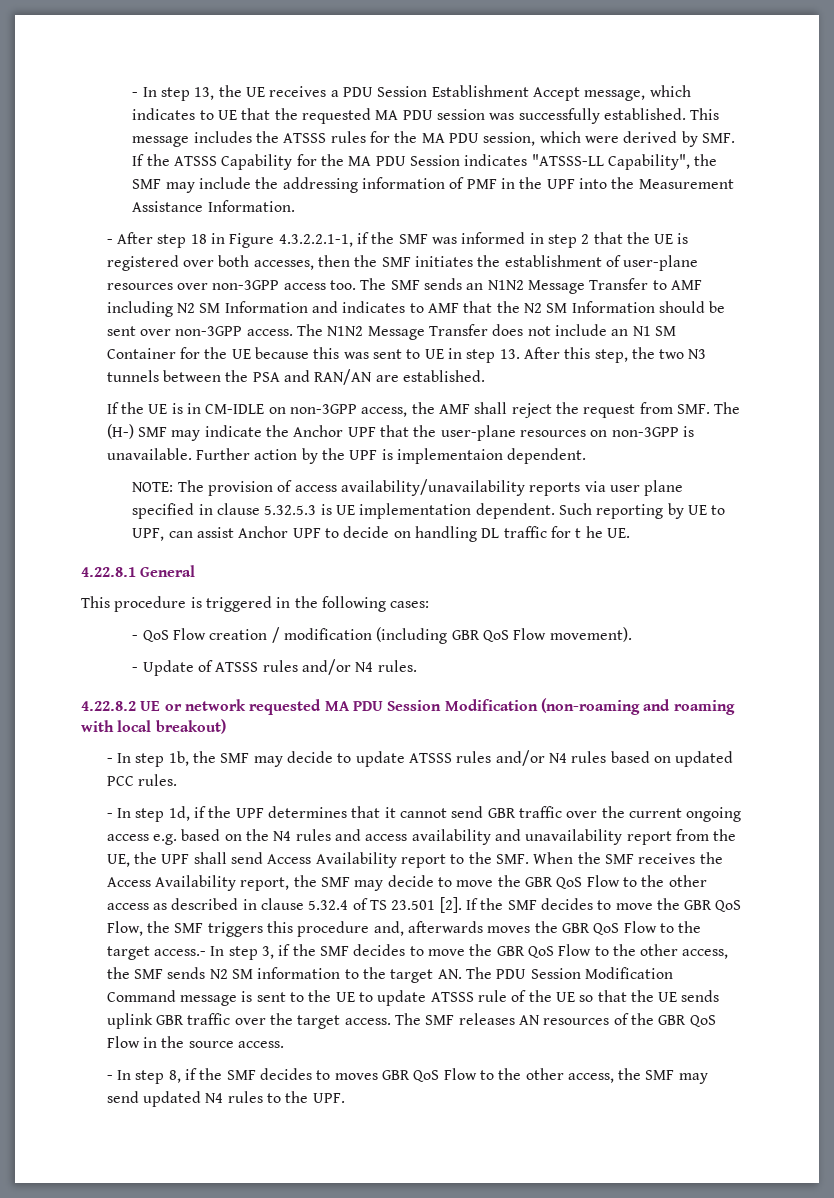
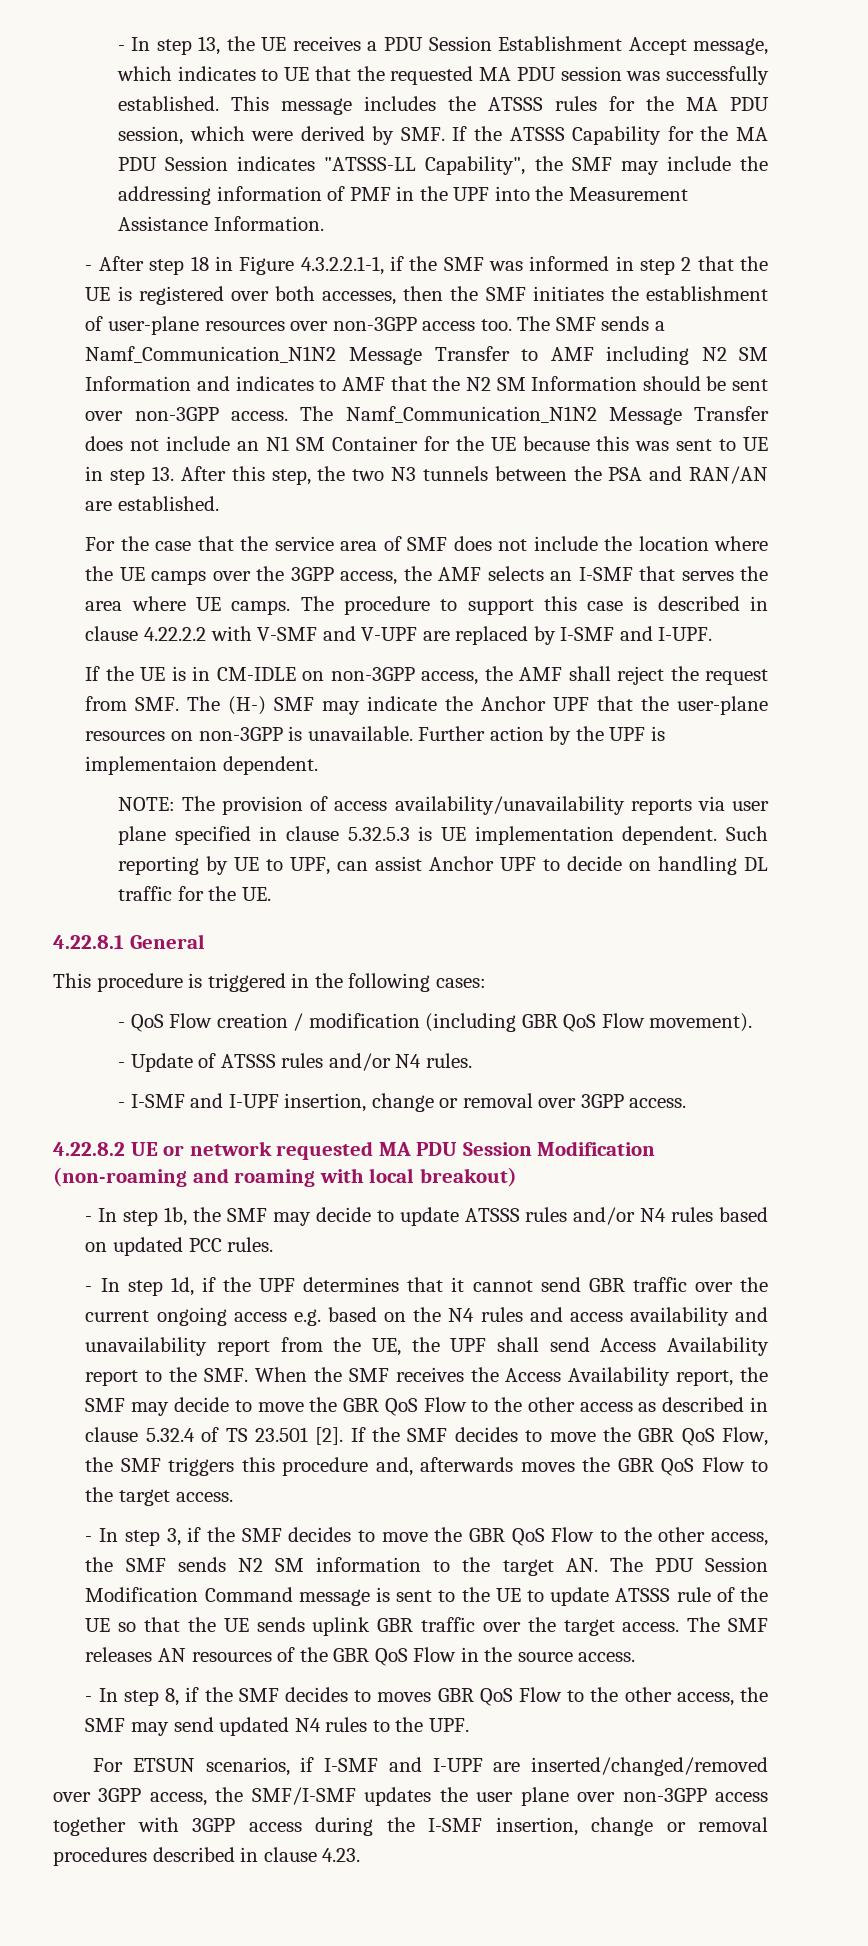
- The SMF sends an N1N2 Message Transfer to AMF including N2 SM Information and indicates to AMF that the N2 SM Information should be sent over non-3GPP access.
+ The SMF sends a Namf_Communication_N1N2 Message Transfer to AMF including N2 SM Information and indicates to AMF that the N2 SM Information should be sent over non-3GPP access.
- The N1N2 Message Transfer does not include an N1 SM Container for the UE because this was sent to UE in step 13. After this step, the two N3 tunnels between the PSA and RAN/AN are established.
+ The Namf_Communication_N1N2 Message Transfer does not include an N1 SM Container for the UE because this was sent to UE in step 13. After this step, the two N3 tunnels between the PSA and RAN/AN are established.
+ For the case that the service area of SMF does not include the location where the UE camps over the 3GPP access, the AMF selects an I-SMF that serves the area where UE camps. The procedure to support this case is described in clause 4.22.2.2 with V-SMF and V-UPF are replaced by I-SMF and I-UPF.
- Such reporting by UE to UPF, can assist Anchor UPF to decide on handling DL traffic for t he UE.
+ Such reporting by UE to UPF, can assist Anchor UPF to decide on handling DL traffic for the UE.
+ - I-SMF and I-UPF insertion, change or removal over 3GPP access.
- If the SMF decides to move the GBR QoS Flow, the SMF triggers this procedure and, afterwards moves the GBR QoS Flow to the target access.- In step 3, if the SMF decides to move the GBR QoS Flow to the other access, the SMF sends N2 SM information to the target AN. The PDU Session Modification Command message is sent to the UE to update ATSSS rule of the UE so that the UE sends uplink GBR traffic over the target access.
+ If the SMF decides to move the GBR QoS Flow, the SMF triggers this procedure and, afterwards moves the GBR QoS Flow to the target access.
+ - In step 3, if the SMF decides to move the GBR QoS Flow to the other access, the SMF sends N2 SM information to the target AN. The PDU Session Modification Command message is sent to the UE to update ATSSS rule of the UE so that the UE sends uplink GBR traffic over the target access.
+ For ETSUN scenarios, if I-SMF and I-UPF are inserted/changed/removed over 3GPP access, the SMF/I-SMF updates the user plane over non-3GPP access together with 3GPP access during the I-SMF insertion, change or removal procedures described in clause 4.23.

